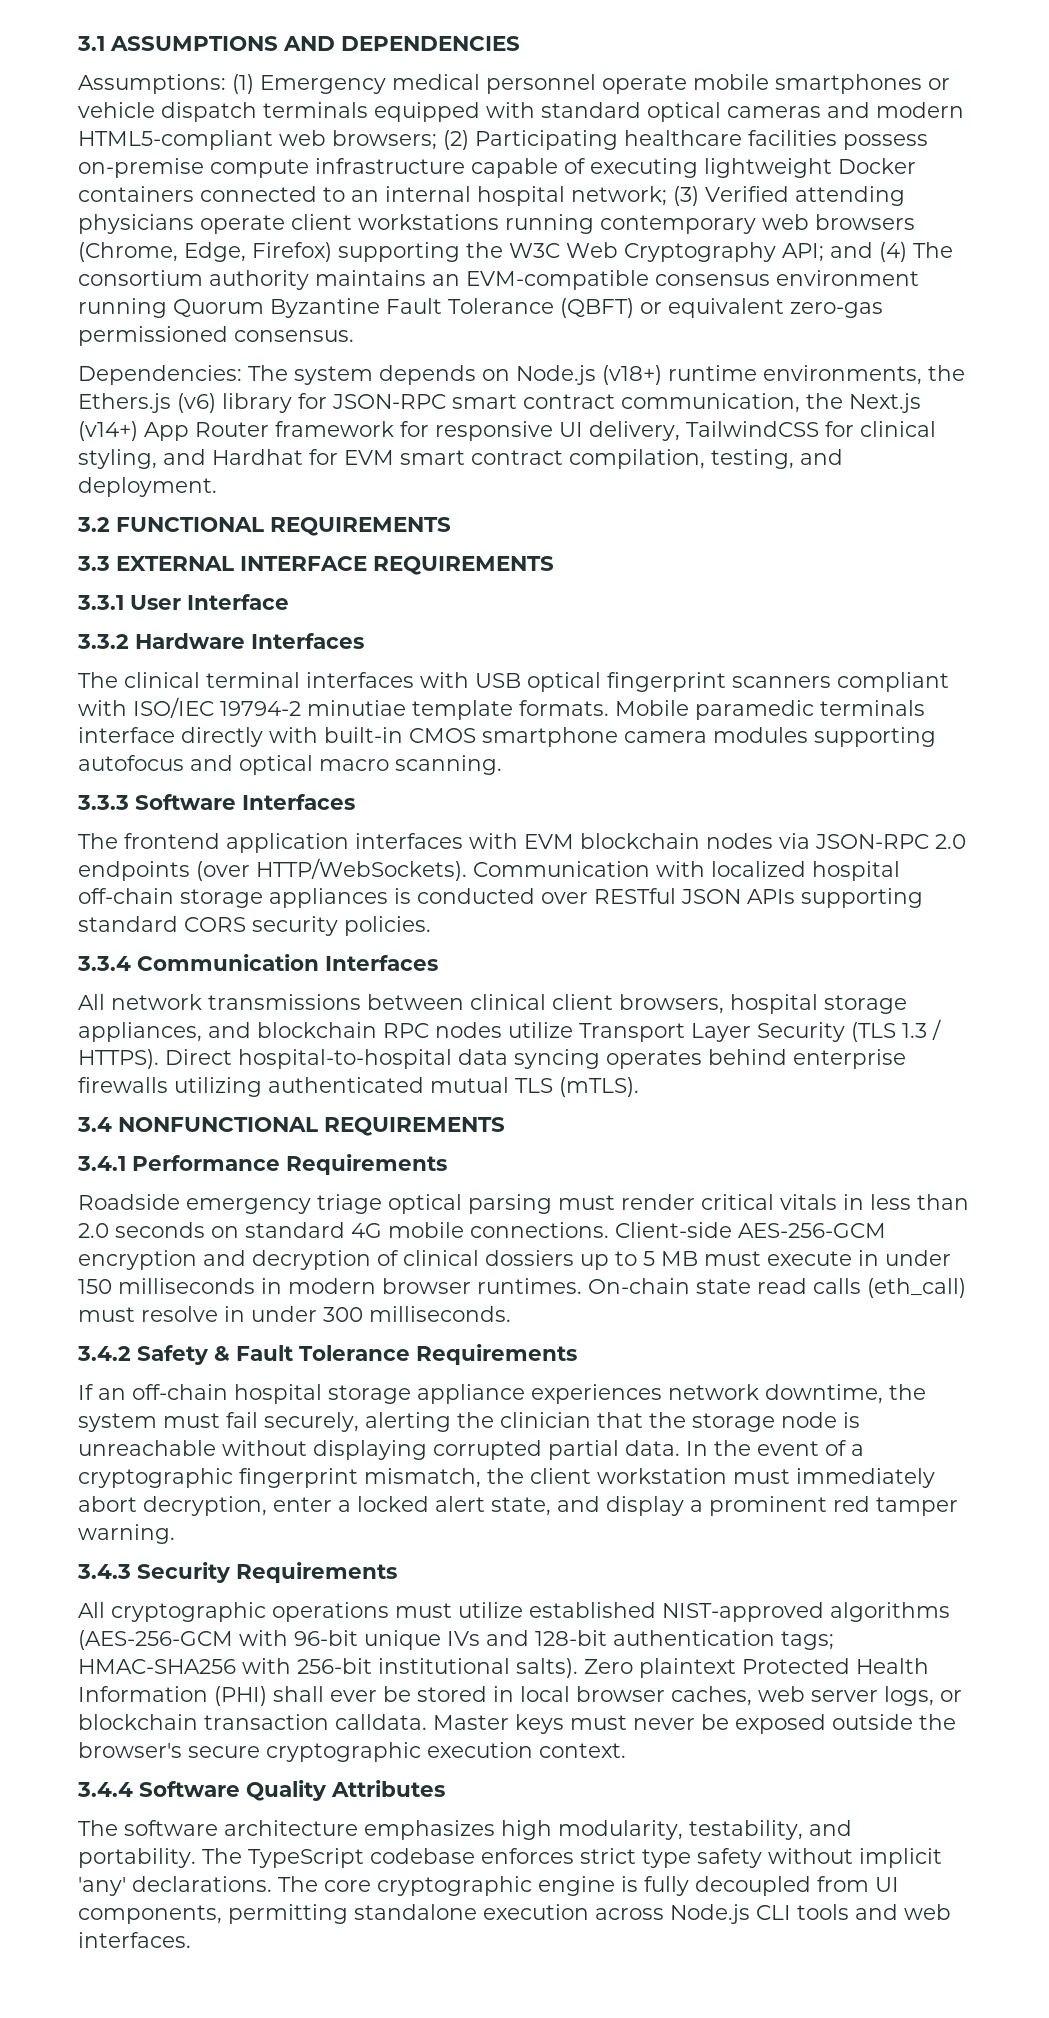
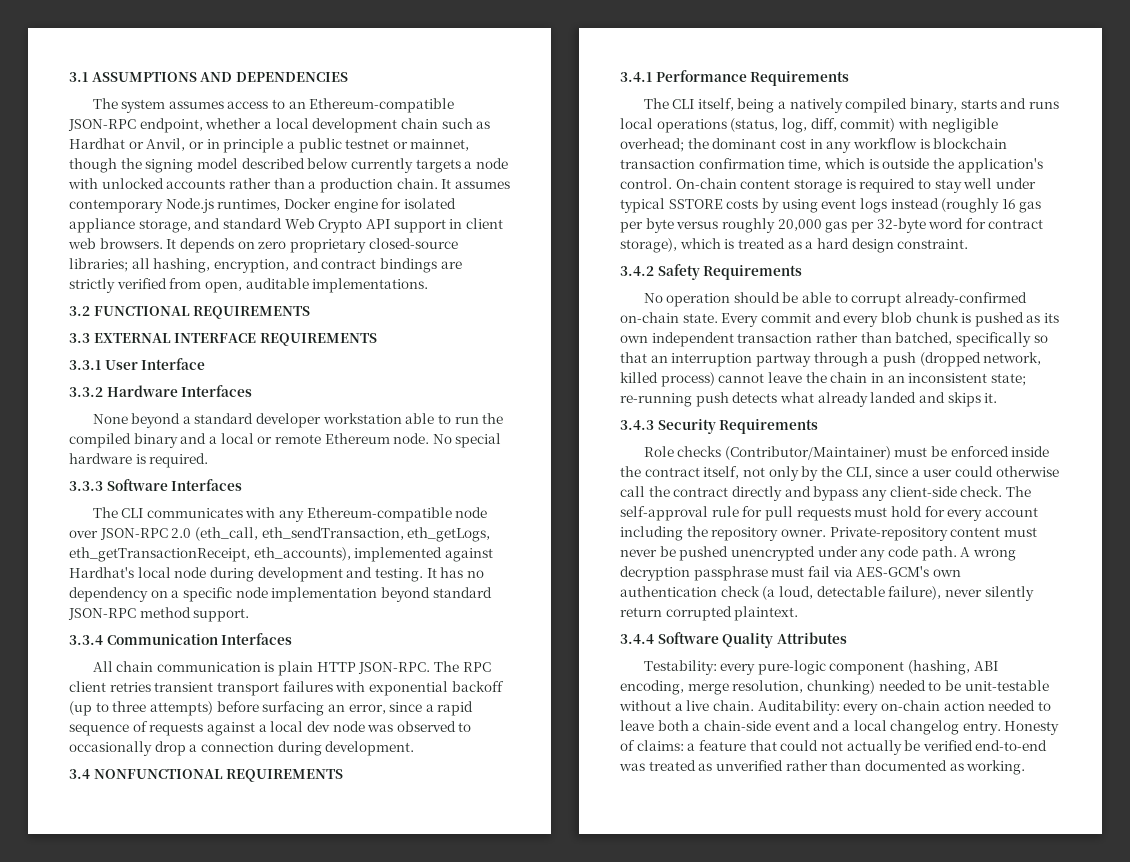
- Assumptions: (1) Emergency medical personnel operate mobile smartphones or vehicle dispatch terminals equipped with standard optical cameras and modern HTML5-compliant web browsers; (2) Participating healthcare facilities possess on-premise compute infrastructure capable of executing lightweight Docker containers connected to an internal hospital network; (3) Verified attending physicians operate client workstations running contemporary web browsers (Chrome, Edge, Firefox) supporting the W3C Web Cryptography API; and (4) The consortium authority maintains an EVM-compatible consensus environment running Quorum Byzantine Fault Tolerance (QBFT) or equivalent zero-gas permissioned consensus.
- Dependencies: The system depends on Node.js (v18+) runtime environments, the Ethers.js (v6) library for JSON-RPC smart contract communication, the Next.js (v14+) App Router framework for responsive UI delivery, TailwindCSS for clinical styling, and Hardhat for EVM smart contract compilation, testing, and deployment.
+ The system assumes access to an Ethereum-compatible JSON-RPC endpoint, whether a local development chain such as Hardhat or Anvil, or in principle a public testnet or mainnet, though the signing model described below currently targets a node with unlocked accounts rather than a production chain. It assumes contemporary Node.js runtimes, Docker engine for isolated appliance storage, and standard Web Crypto API support in client web browsers. It depends on zero proprietary closed-source libraries; all hashing, encryption, and contract bindings are strictly verified from open, auditable implementations.
- The clinical terminal interfaces with USB optical fingerprint scanners compliant with ISO/IEC 19794-2 minutiae template formats. Mobile paramedic terminals interface directly with built-in CMOS smartphone camera modules supporting autofocus and optical macro scanning.
+ None beyond a standard developer workstation able to run the compiled binary and a local or remote Ethereum node. No special hardware is required.
  3.3.3 Software Interfaces
- The frontend application interfaces with EVM blockchain nodes via JSON-RPC 2.0 endpoints (over HTTP/WebSockets). Communication with localized hospital off-chain storage appliances is conducted over RESTful JSON APIs supporting standard CORS security policies.
+ The CLI communicates with any Ethereum-compatible node over JSON-RPC 2.0 (eth_call, eth_sendTransaction, eth_getLogs, eth_getTransactionReceipt, eth_accounts), implemented against Hardhat's local node during development and testing. It has no dependency on a specific node implementation beyond standard JSON-RPC method support.
  3.3.4 Communication Interfaces
- All network transmissions between clinical client browsers, hospital storage appliances, and blockchain RPC nodes utilize Transport Layer Security (TLS 1.3 / HTTPS). Direct hospital-to-hospital data syncing operates behind enterprise firewalls utilizing authenticated mutual TLS (mTLS).
+ All chain communication is plain HTTP JSON-RPC. The RPC client retries transient transport failures with exponential backoff (up to three attempts) before surfacing an error, since a rapid sequence of requests against a local dev node was observed to occasionally drop a connection during development.
- Roadside emergency triage optical parsing must render critical vitals in less than 2.0 seconds on standard 4G mobile connections. Client-side AES-256-GCM encryption and decryption of clinical dossiers up to 5 MB must execute in under 150 milliseconds in modern browser runtimes. On-chain state read calls (eth_call) must resolve in under 300 milliseconds.
- 3.4.2 Safety & Fault Tolerance Requirements
- If an off-chain hospital storage appliance experiences network downtime, the system must fail securely, alerting the clinician that the storage node is unreachable without displaying corrupted partial data. In the event of a cryptographic fingerprint mismatch, the client workstation must immediately abort decryption, enter a locked alert state, and display a prominent red tamper warning.
+ The CLI itself, being a natively compiled binary, starts and runs local operations (status, log, diff, commit) with negligible overhead; the dominant cost in any workflow is blockchain transaction confirmation time, which is outside the application's control. On-chain content storage is required to stay well under typical SSTORE costs by using event logs instead (roughly 16 gas per byte versus roughly 20,000 gas per 32-byte word for contract storage), which is treated as a hard design constraint.
+ 3.4.2 Safety Requirements
+ No operation should be able to corrupt already-confirmed on-chain state. Every commit and every blob chunk is pushed as its own independent transaction rather than batched, specifically so that an interruption partway through a push (dropped network, killed process) cannot leave the chain in an inconsistent state; re-running push detects what already landed and skips it.
  3.4.3 Security Requirements
- All cryptographic operations must utilize established NIST-approved algorithms (AES-256-GCM with 96-bit unique IVs and 128-bit authentication tags; HMAC-SHA256 with 256-bit institutional salts). Zero plaintext Protected Health Information (PHI) shall ever be stored in local browser caches, web server logs, or blockchain transaction calldata. Master keys must never be exposed outside the browser's secure cryptographic execution context.
+ Role checks (Contributor/Maintainer) must be enforced inside the contract itself, not only by the CLI, since a user could otherwise call the contract directly and bypass any client-side check. The self-approval rule for pull requests must hold for every account including the repository owner. Private-repository content must never be pushed unencrypted under any code path. A wrong decryption passphrase must fail via AES-GCM's own authentication check (a loud, detectable failure), never silently return corrupted plaintext.
  3.4.4 Software Quality Attributes
- The software architecture emphasizes high modularity, testability, and portability. The TypeScript codebase enforces strict type safety without implicit 'any' declarations. The core cryptographic engine is fully decoupled from UI components, permitting standalone execution across Node.js CLI tools and web interfaces.
+ Testability: every pure-logic component (hashing, ABI encoding, merge resolution, chunking) needed to be unit-testable without a live chain. Auditability: every on-chain action needed to leave both a chain-side event and a local changelog entry. Honesty of claims: a feature that could not actually be verified end-to-end was treated as unverified rather than documented as working.

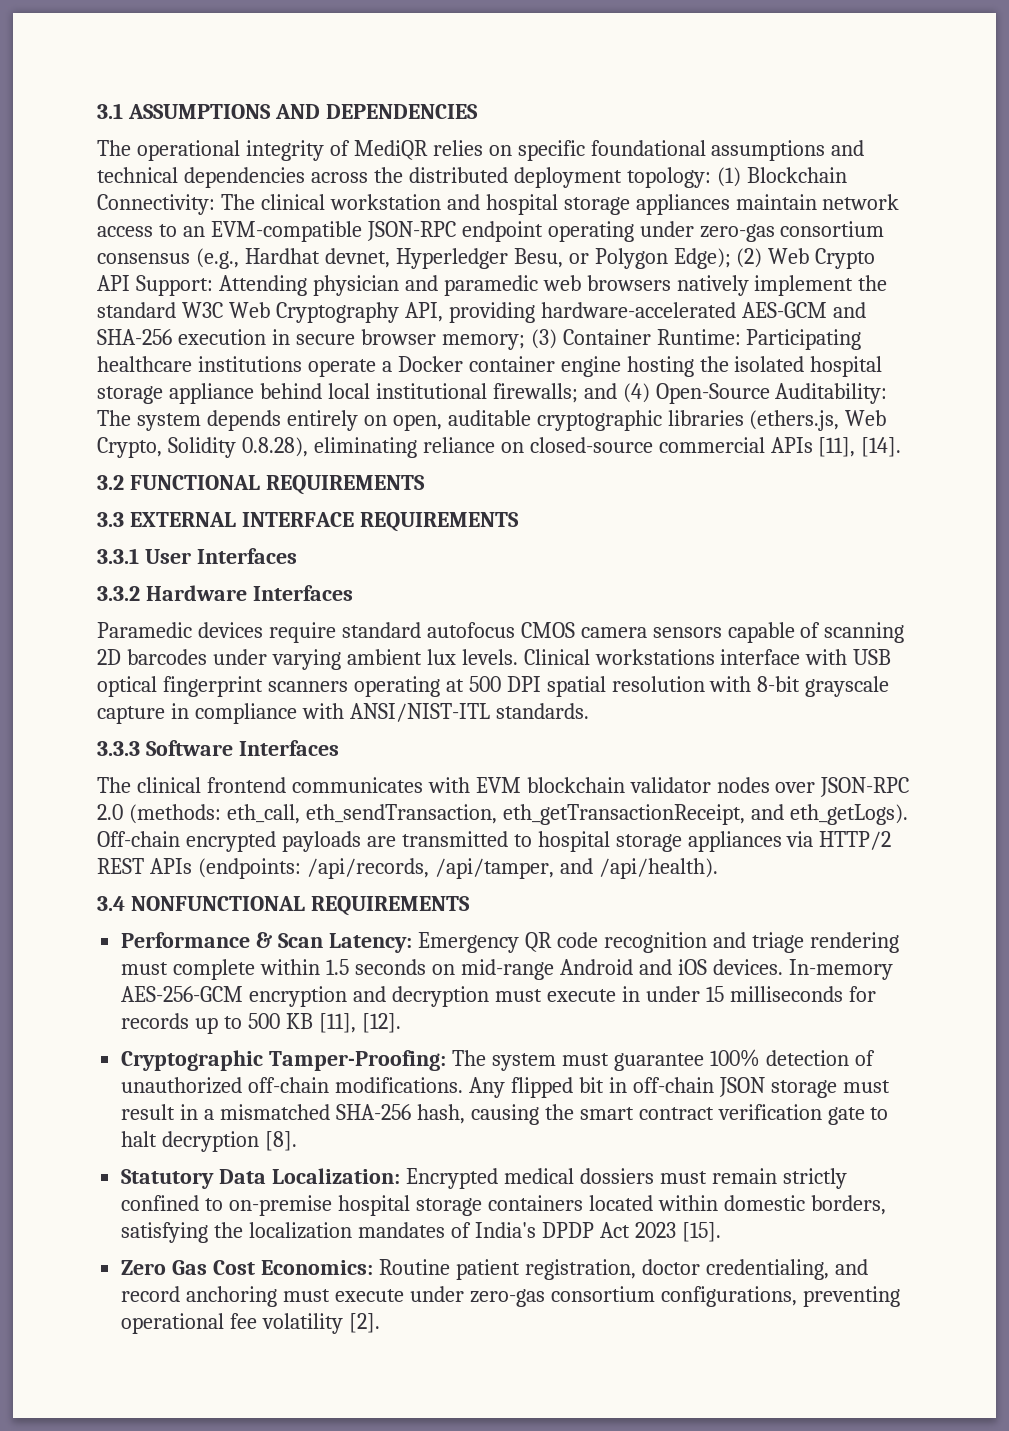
- The system assumes access to an Ethereum-compatible JSON-RPC endpoint, whether a local development chain such as Hardhat or Anvil, or in principle a public testnet or mainnet, though the signing model described below currently targets a node with unlocked accounts rather than a production chain. It assumes contemporary Node.js runtimes, Docker engine for isolated appliance storage, and standard Web Crypto API support in client web browsers. It depends on zero proprietary closed-source libraries; all hashing, encryption, and contract bindings are strictly verified from open, auditable implementations.
+ The operational integrity of MediQR relies on specific foundational assumptions and technical dependencies across the distributed deployment topology: (1) Blockchain Connectivity: The clinical workstation and hospital storage appliances maintain network access to an EVM-compatible JSON-RPC endpoint operating under zero-gas consortium consensus (e.g., Hardhat devnet, Hyperledger Besu, or Polygon Edge); (2) Web Crypto API Support: Attending physician and paramedic web browsers natively implement the standard W3C Web Cryptography API, providing hardware-accelerated AES-GCM and SHA-256 execution in secure browser memory; (3) Container Runtime: Participating healthcare institutions operate a Docker container engine hosting the isolated hospital storage appliance behind local institutional firewalls; and (4) Open-Source Auditability: The system depends entirely on open, auditable cryptographic libraries (ethers.js, Web Crypto, Solidity 0.8.28), eliminating reliance on closed-source commercial APIs [11], [14].
- 3.3.1 User Interface
+ 3.3.1 User Interfaces
- None beyond a standard developer workstation able to run the compiled binary and a local or remote Ethereum node. No special hardware is required.
+ Paramedic devices require standard autofocus CMOS camera sensors capable of scanning 2D barcodes under varying ambient lux levels. Clinical workstations interface with USB optical fingerprint scanners operating at 500 DPI spatial resolution with 8-bit grayscale capture in compliance with ANSI/NIST-ITL standards.
  3.3.3 Software Interfaces
- The CLI communicates with any Ethereum-compatible node over JSON-RPC 2.0 (eth_call, eth_sendTransaction, eth_getLogs, eth_getTransactionReceipt, eth_accounts), implemented against Hardhat's local node during development and testing. It has no dependency on a specific node implementation beyond standard JSON-RPC method support.
- 3.3.4 Communication Interfaces
- All chain communication is plain HTTP JSON-RPC. The RPC client retries transient transport failures with exponential backoff (up to three attempts) before surfacing an error, since a rapid sequence of requests against a local dev node was observed to occasionally drop a connection during development.
+ The clinical frontend communicates with EVM blockchain validator nodes over JSON-RPC 2.0 (methods: eth_call, eth_sendTransaction, eth_getTransactionReceipt, and eth_getLogs). Off-chain encrypted payloads are transmitted to hospital storage appliances via HTTP/2 REST APIs (endpoints: /api/records, /api/tamper, and /api/health).
  3.4 NONFUNCTIONAL REQUIREMENTS
- 3.4.1 Performance Requirements
- The CLI itself, being a natively compiled binary, starts and runs local operations (status, log, diff, commit) with negligible overhead; the dominant cost in any workflow is blockchain transaction confirmation time, which is outside the application's control. On-chain content storage is required to stay well under typical SSTORE costs by using event logs instead (roughly 16 gas per byte versus roughly 20,000 gas per 32-byte word for contract storage), which is treated as a hard design constraint.
- 3.4.2 Safety Requirements
- No operation should be able to corrupt already-confirmed on-chain state. Every commit and every blob chunk is pushed as its own independent transaction rather than batched, specifically so that an interruption partway through a push (dropped network, killed process) cannot leave the chain in an inconsistent state; re-running push detects what already landed and skips it.
- 3.4.3 Security Requirements
- Role checks (Contributor/Maintainer) must be enforced inside the contract itself, not only by the CLI, since a user could otherwise call the contract directly and bypass any client-side check. The self-approval rule for pull requests must hold for every account including the repository owner. Private-repository content must never be pushed unencrypted under any code path. A wrong decryption passphrase must fail via AES-GCM's own authentication check (a loud, detectable failure), never silently return corrupted plaintext.
- 3.4.4 Software Quality Attributes
- Testability: every pure-logic component (hashing, ABI encoding, merge resolution, chunking) needed to be unit-testable without a live chain. Auditability: every on-chain action needed to leave both a chain-side event and a local changelog entry. Honesty of claims: a feature that could not actually be verified end-to-end was treated as unverified rather than documented as working.
+ Performance & Scan Latency: Emergency QR code recognition and triage rendering must complete within 1.5 seconds on mid-range Android and iOS devices. In-memory AES-256-GCM encryption and decryption must execute in under 15 milliseconds for records up to 500 KB [11], [12].
+ Cryptographic Tamper-Proofing: The system must guarantee 100% detection of unauthorized off-chain modifications. Any flipped bit in off-chain JSON storage must result in a mismatched SHA-256 hash, causing the smart contract verification gate to halt decryption [8].
+ Statutory Data Localization: Encrypted medical dossiers must remain strictly confined to on-premise hospital storage containers located within domestic borders, satisfying the localization mandates of India's DPDP Act 2023 [15].
+ Zero Gas Cost Economics: Routine patient registration, doctor credentialing, and record anchoring must execute under zero-gas consortium configurations, preventing operational fee volatility [2].

